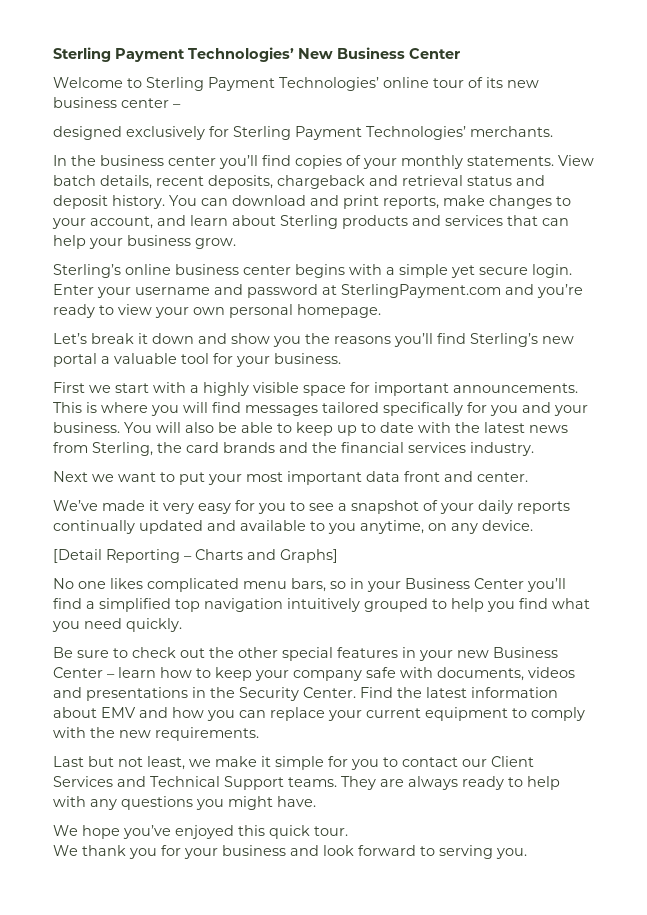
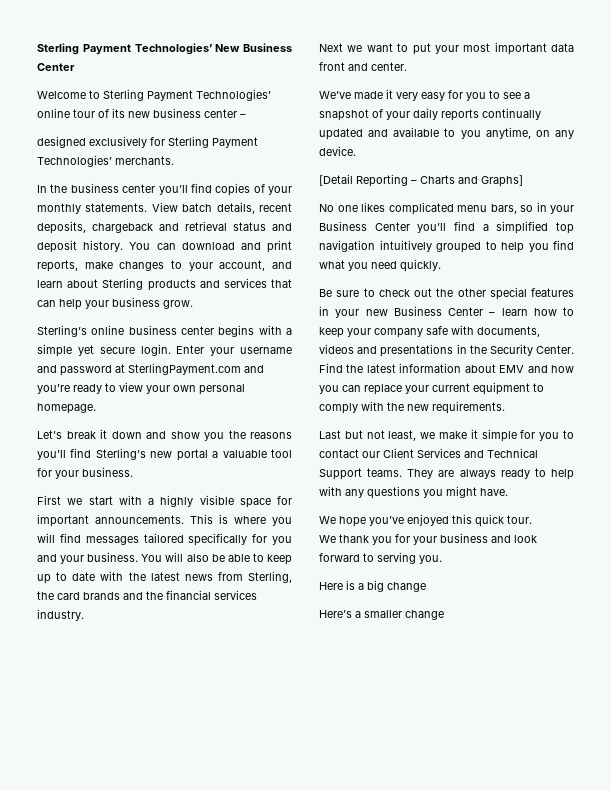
+ Here is a big change
+ Here’s a smaller change

